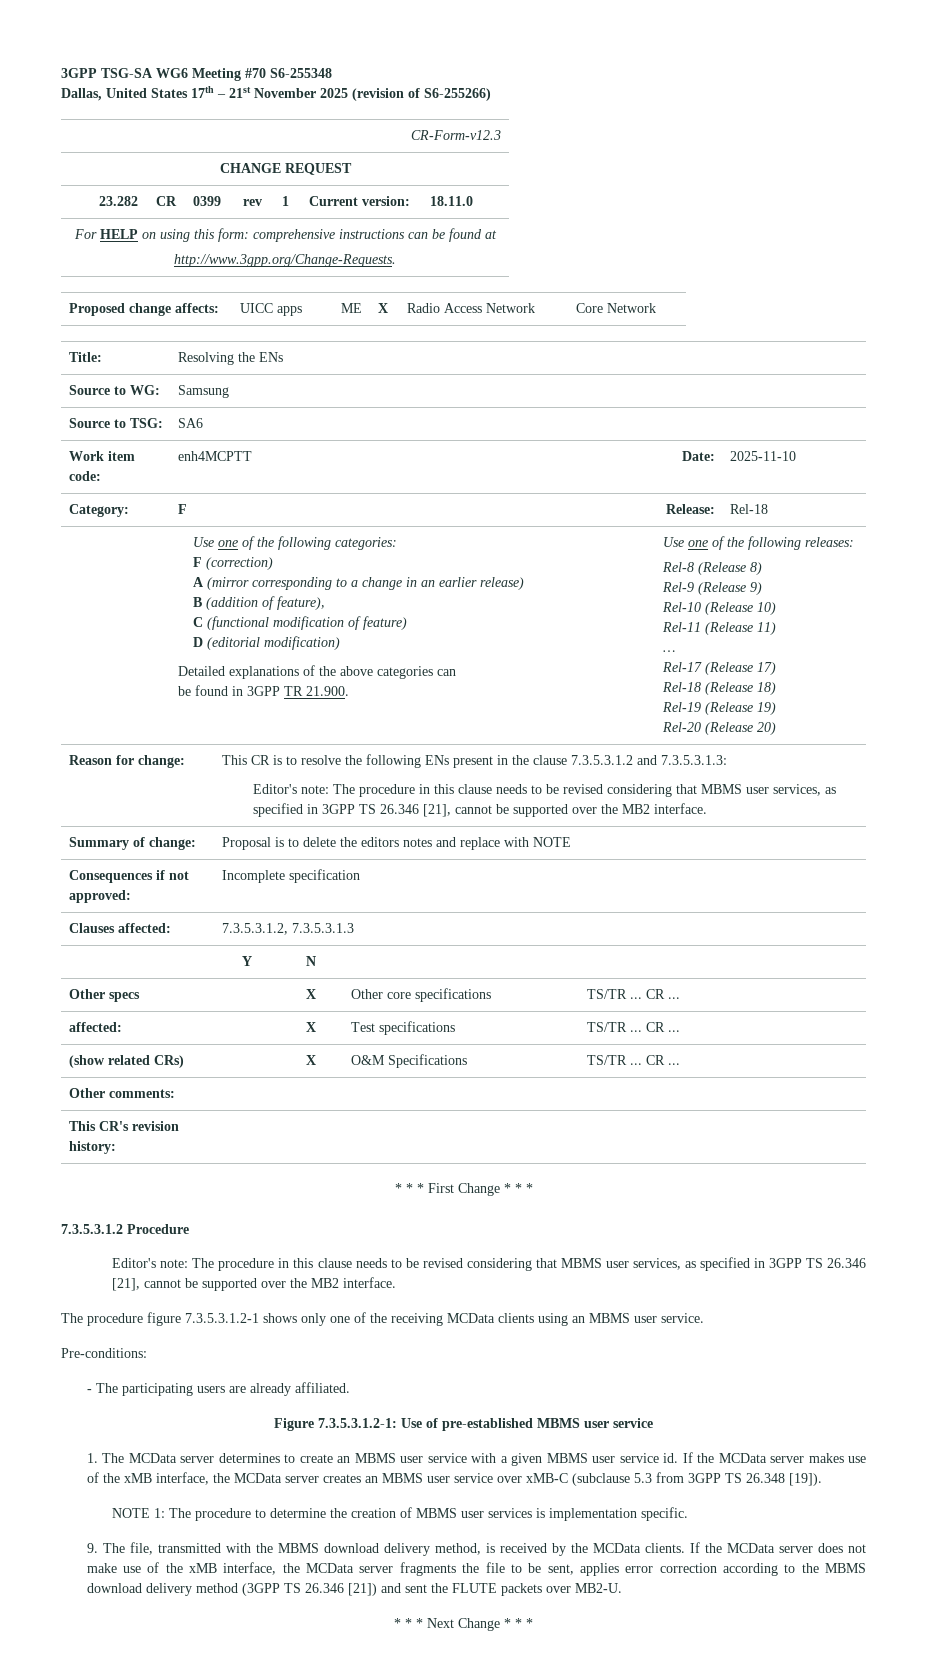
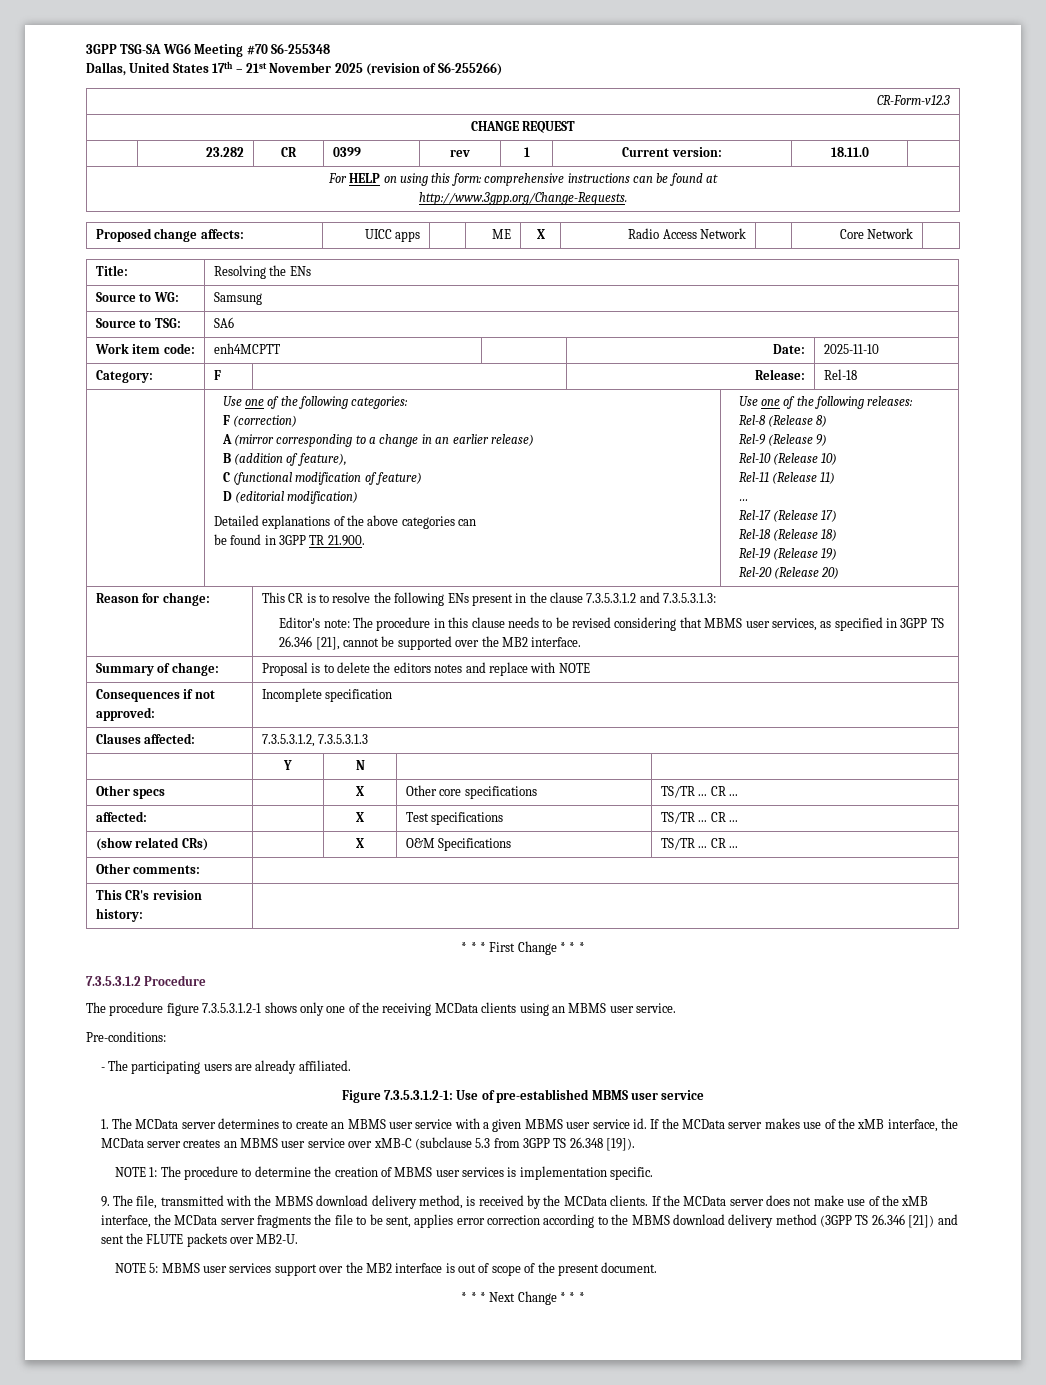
  7.3.5.3.1.2 Procedure
- Editor's note: The procedure in this clause needs to be revised considering that MBMS user services, as specified in 3GPP TS 26.346 [21], cannot be supported over the MB2 interface.
+ NOTE 5: MBMS user services support over the MB2 interface is out of scope of the present document.

